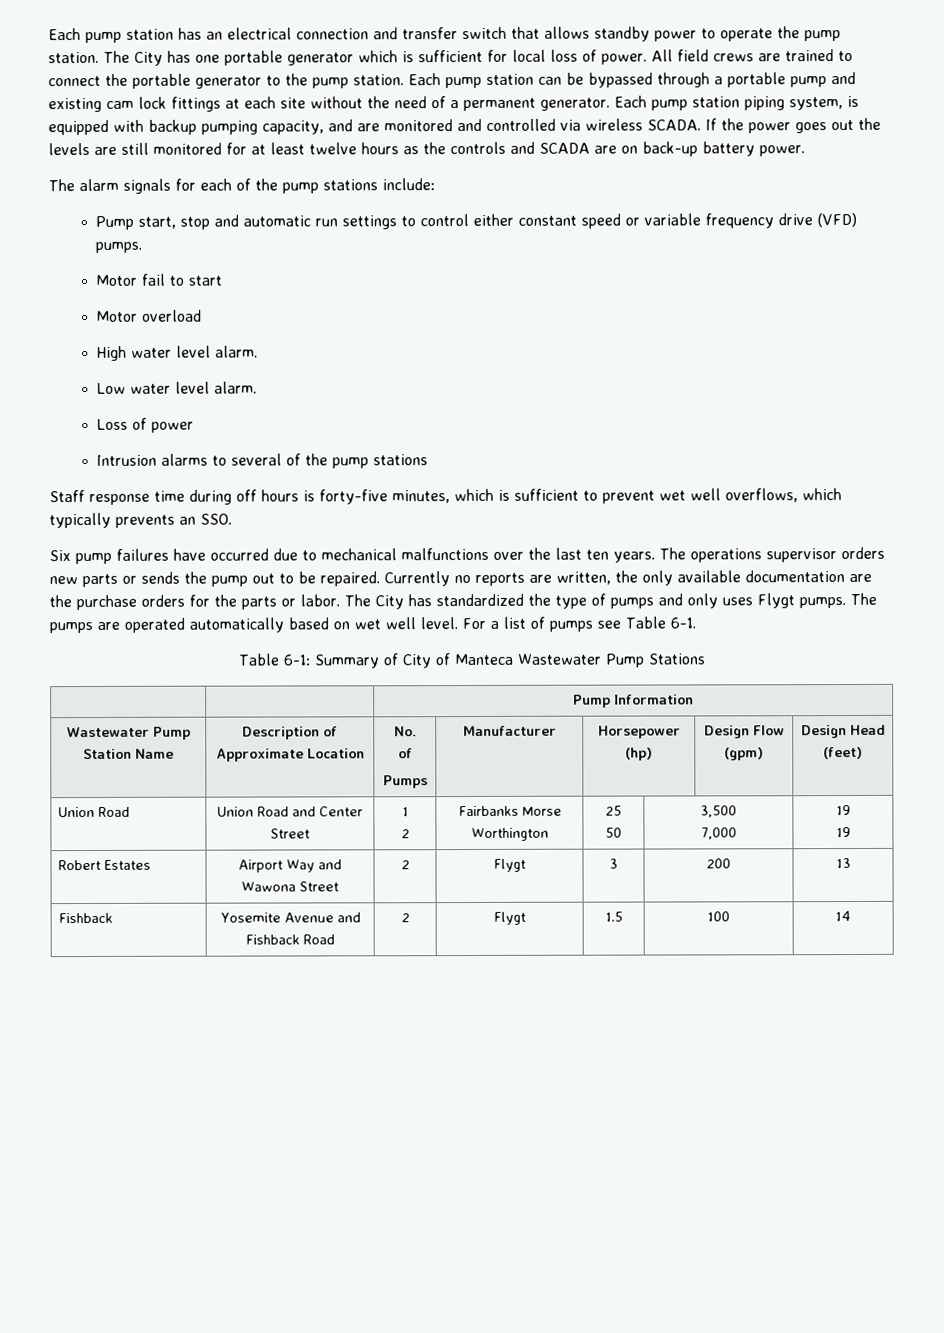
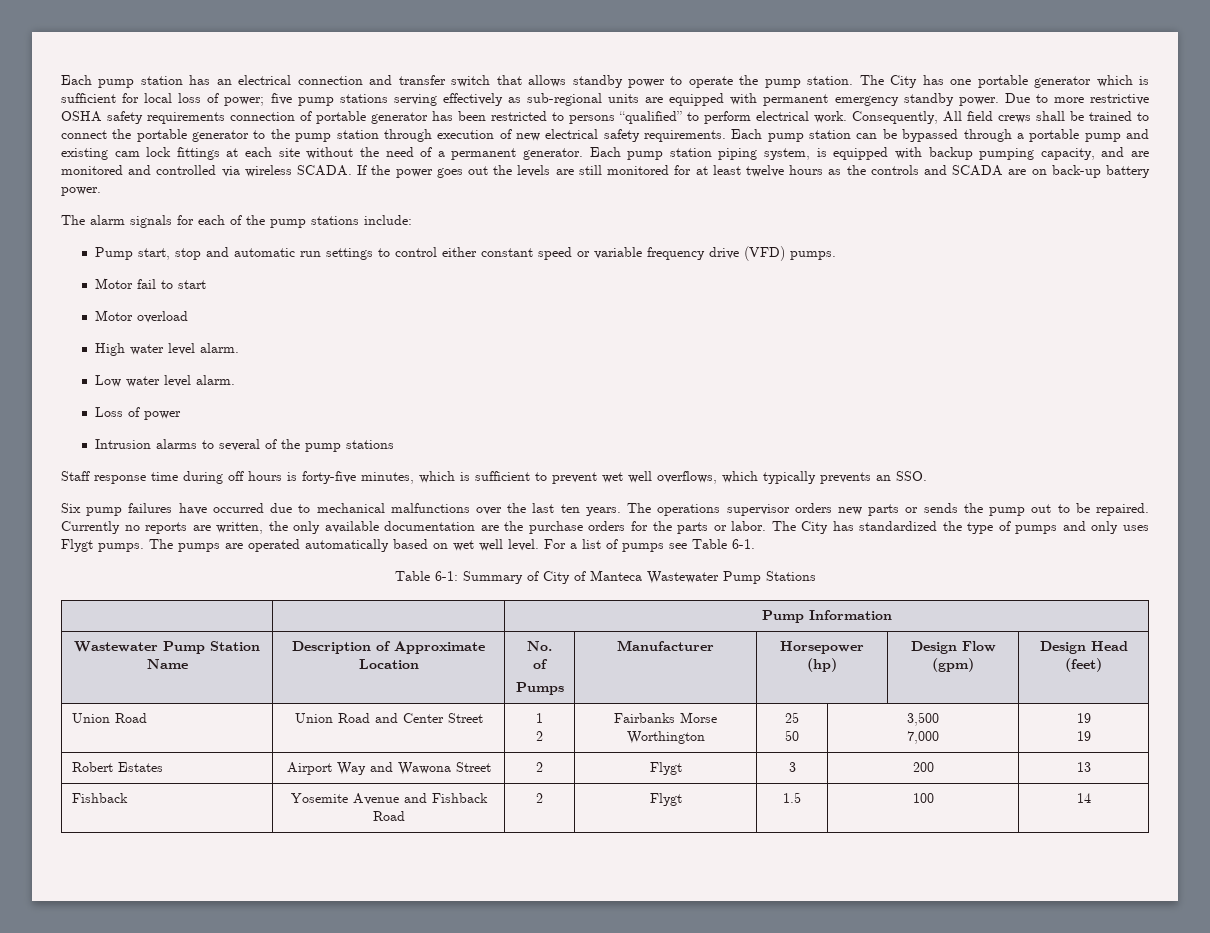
- The City has one portable generator which is sufficient for local loss of power. All field crews are trained to connect the portable generator to the pump station.
+ The City has one portable generator which is sufficient for local loss of power; five pump stations serving effectively as sub-regional units are equipped with permanent emergency standby power. Due to more restrictive OSHA safety requirements connection of portable generator has been restricted to persons “qualified” to perform electrical work. Consequently, All field crews shall be trained to connect the portable generator to the pump station through execution of new electrical safety requirements.

